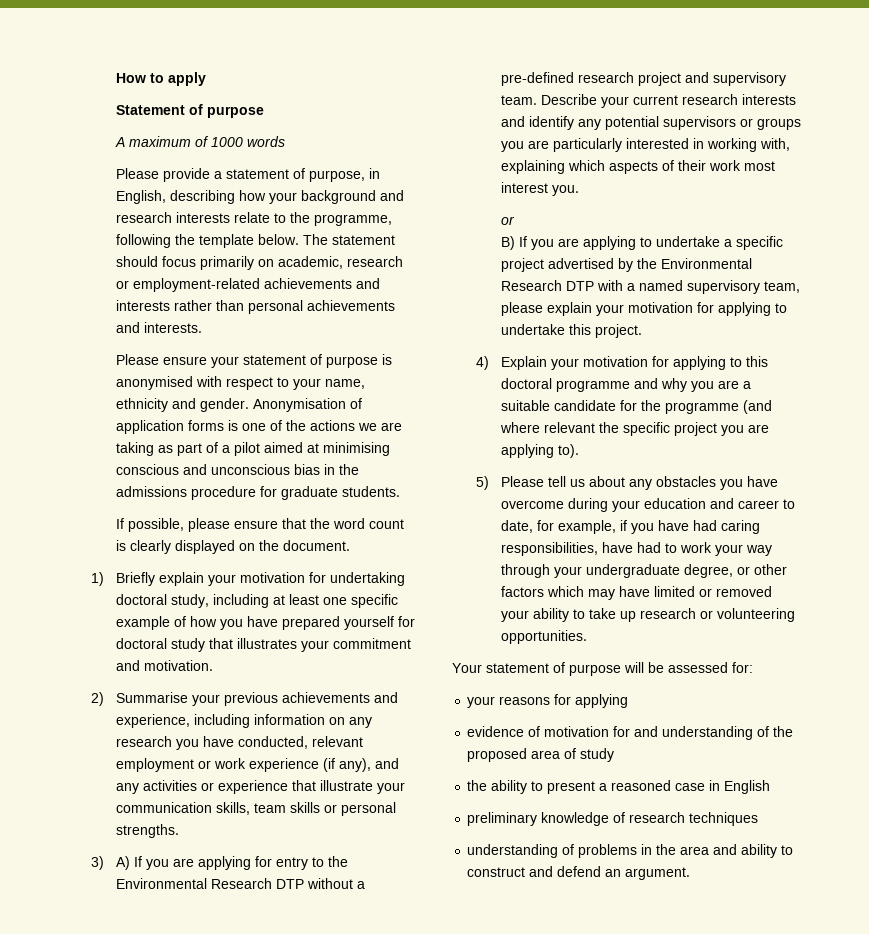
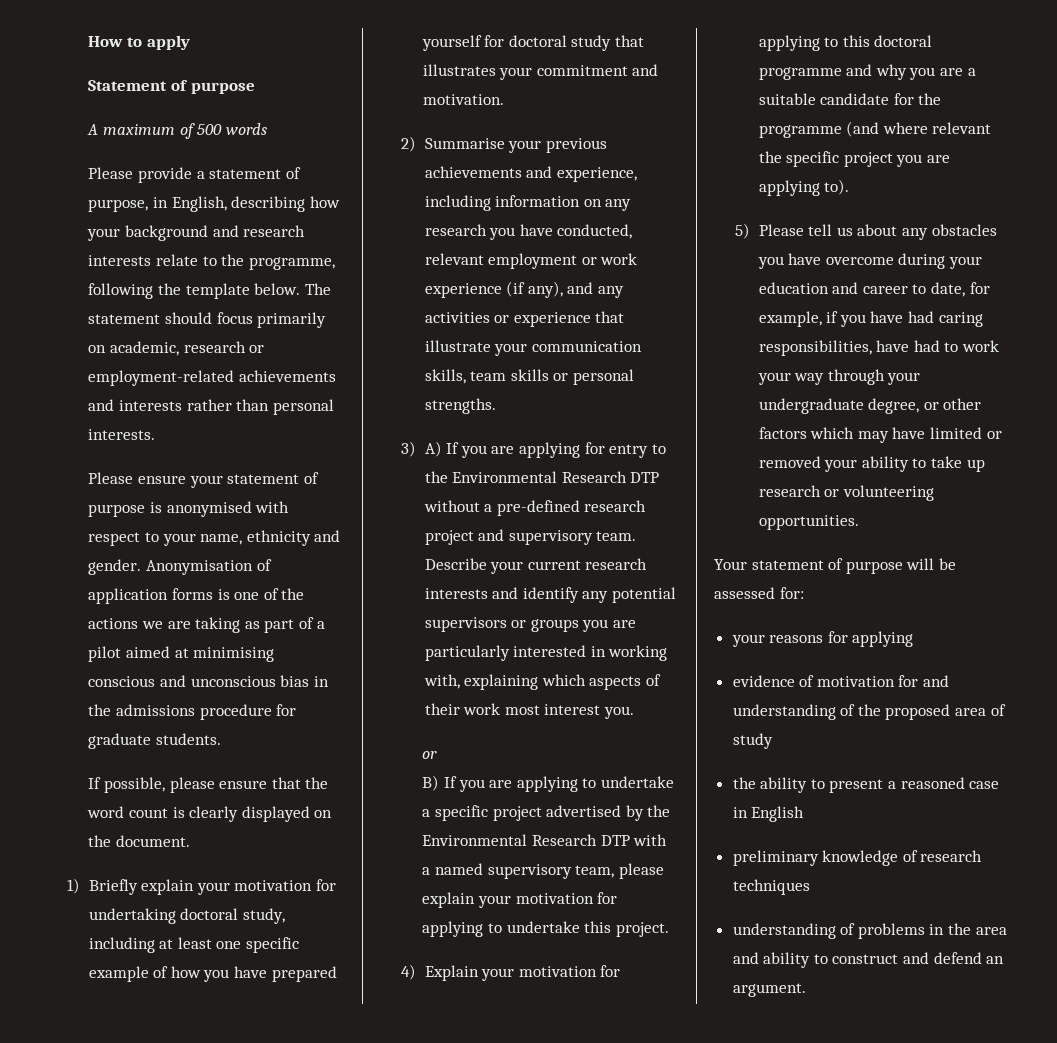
- A maximum of 1000 words
+ A maximum of 500 words
- The statement should focus primarily on academic, research or employment-related achievements and interests rather than personal achievements and interests.
+ The statement should focus primarily on academic, research or employment-related achievements and interests rather than personal interests.

